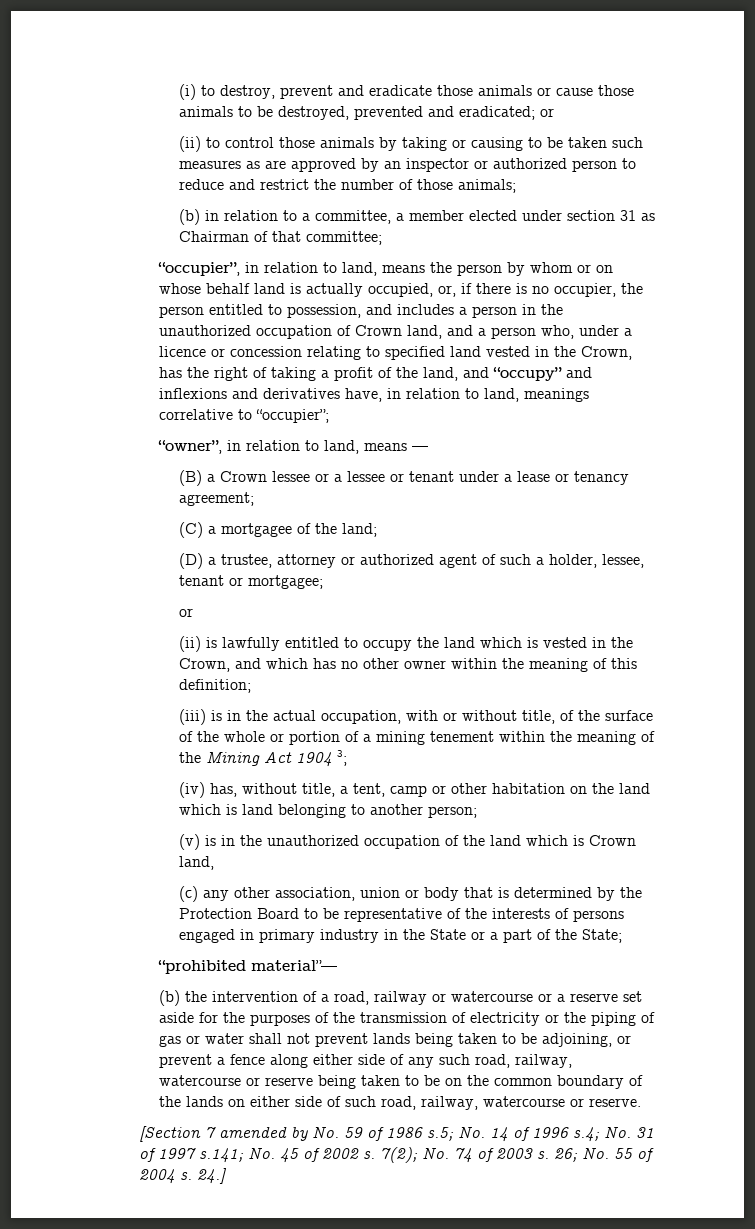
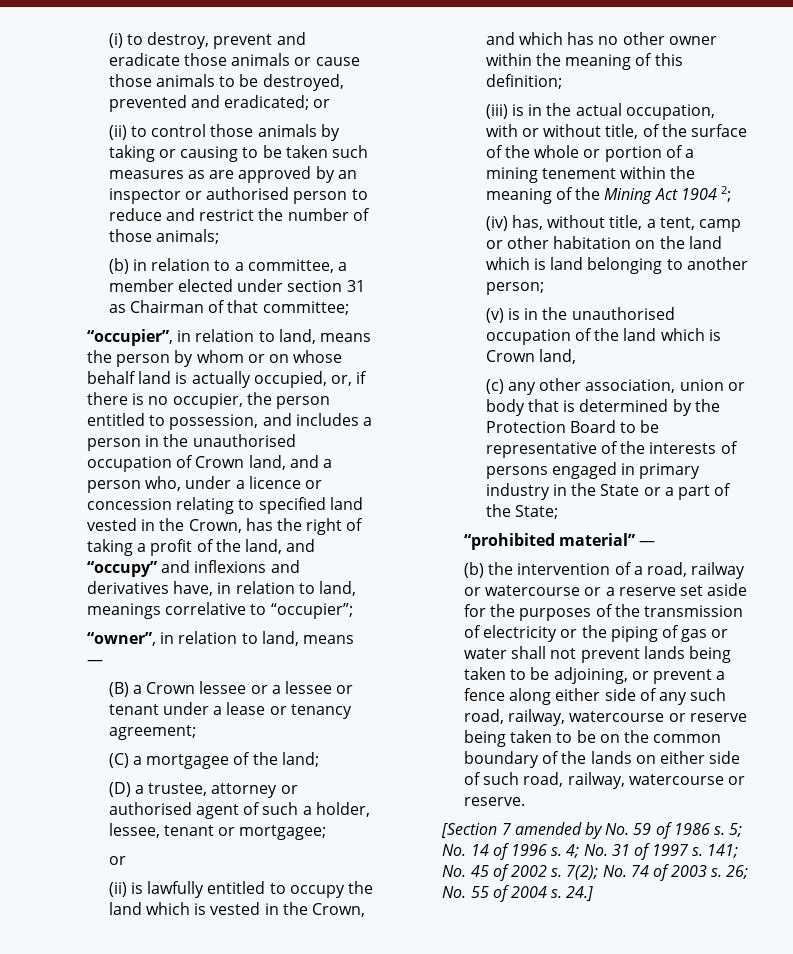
- (ii) to control those animals by taking or causing to be taken such measures as are approved by an inspector or authorized person to reduce and restrict the number of those animals;
+ (ii) to control those animals by taking or causing to be taken such measures as are approved by an inspector or authorised person to reduce and restrict the number of those animals;
- “occupier”, in relation to land, means the person by whom or on whose behalf land is actually occupied, or, if there is no occupier, the person entitled to possession, and includes a person in the unauthorized occupation of Crown land, and a person who, under a licence or concession relating to specified land vested in the Crown, has the right of taking a profit of the land, and “occupy” and inflexions and derivatives have, in relation to land, meanings correlative to “occupier”;
+ “occupier”, in relation to land, means the person by whom or on whose behalf land is actually occupied, or, if there is no occupier, the person entitled to possession, and includes a person in the unauthorised occupation of Crown land, and a person who, under a licence or concession relating to specified land vested in the Crown, has the right of taking a profit of the land, and “occupy” and inflexions and derivatives have, in relation to land, meanings correlative to “occupier”;
- (D) a trustee, attorney or authorized agent of such a holder, lessee, tenant or mortgagee;
+ (D) a trustee, attorney or authorised agent of such a holder, lessee, tenant or mortgagee;
- (iii) is in the actual occupation, with or without title, of the surface of the whole or portion of a mining tenement within the meaning of the Mining Act 1904 3;
+ (iii) is in the actual occupation, with or without title, of the surface of the whole or portion of a mining tenement within the meaning of the Mining Act 1904 2;
- (v) is in the unauthorized occupation of the land which is Crown land,
+ (v) is in the unauthorised occupation of the land which is Crown land,
- “prohibited material”—
+ “prohibited material” —
- [Section 7 amended by No. 59 of 1986 s.5; No. 14 of 1996 s.4; No. 31 of 1997 s.141; No. 45 of 2002 s.
+ [Section 7 amended by No. 59 of 1986 s. 5; No. 14 of 1996 s. 4; No. 31 of 1997 s. 141; No. 45 of 2002 s.

